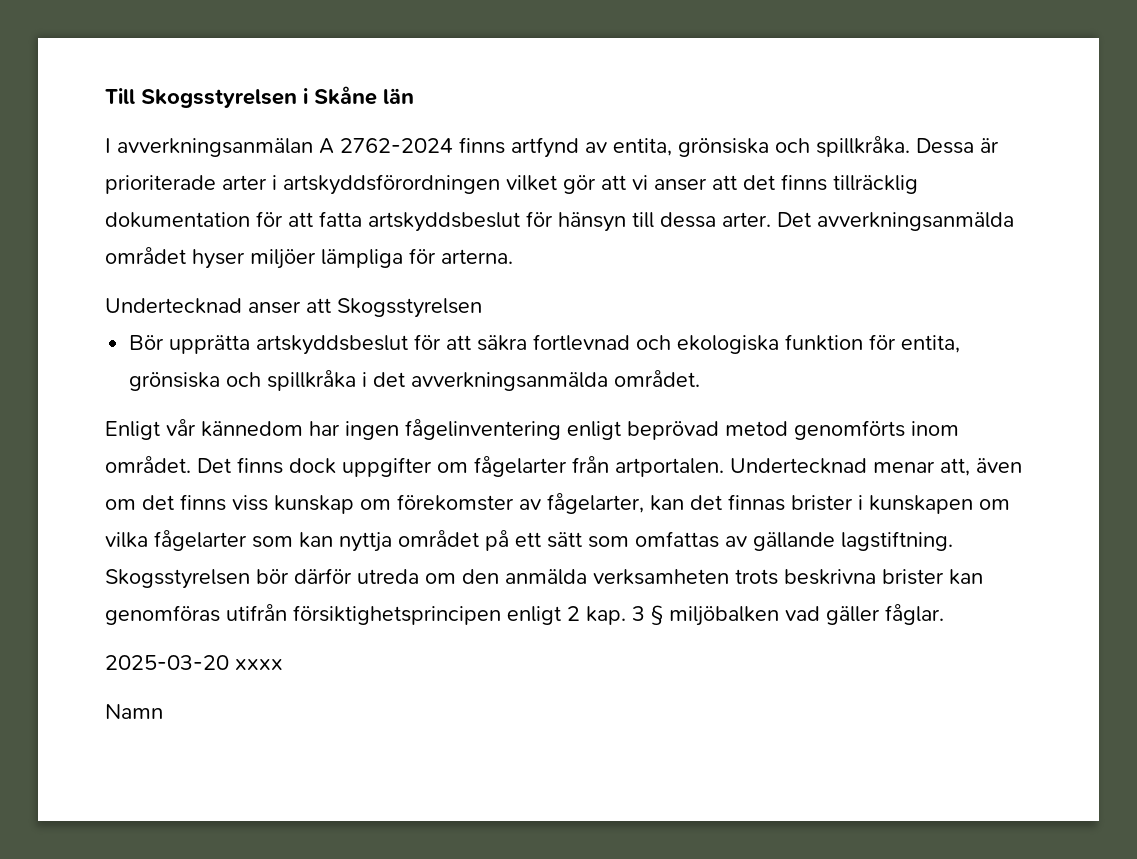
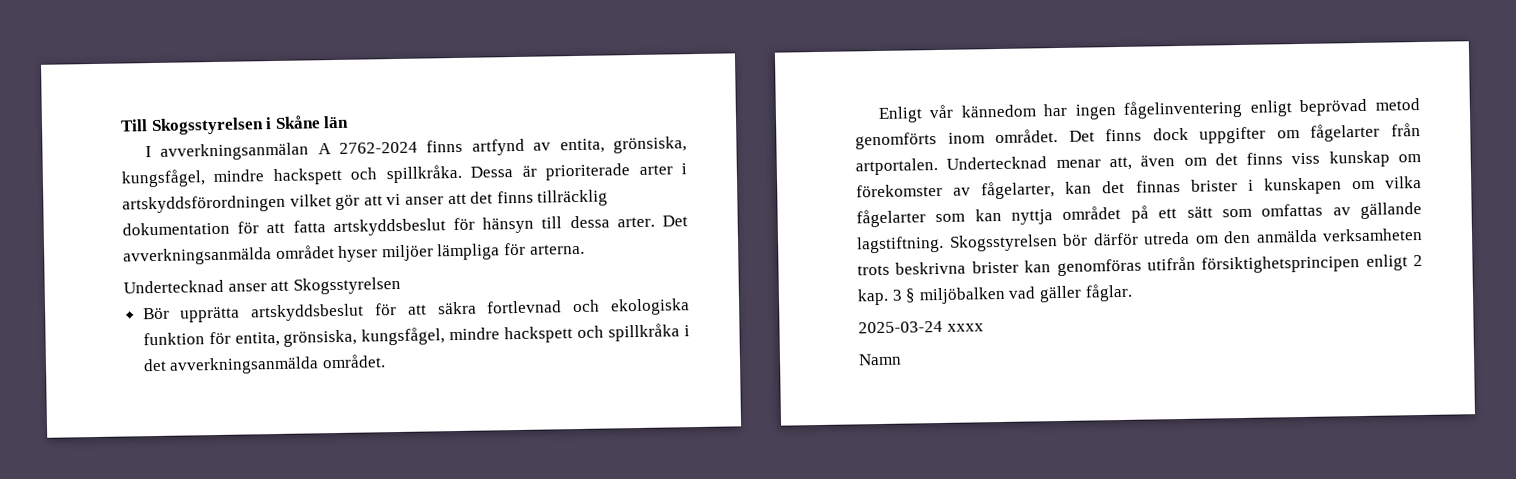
- I avverkningsanmälan A 2762-2024 finns artfynd av entita, grönsiska och spillkråka.
+ I avverkningsanmälan A 2762-2024 finns artfynd av entita, grönsiska, kungsfågel, mindre hackspett och spillkråka.
- Bör upprätta artskyddsbeslut för att säkra fortlevnad och ekologiska funktion för entita, grönsiska och spillkråka i det avverkningsanmälda området.
+ Bör upprätta artskyddsbeslut för att säkra fortlevnad och ekologiska funktion för entita, grönsiska, kungsfågel, mindre hackspett och spillkråka i det avverkningsanmälda området.
- 2025-03-20 xxxx
+ 2025-03-24 xxxx

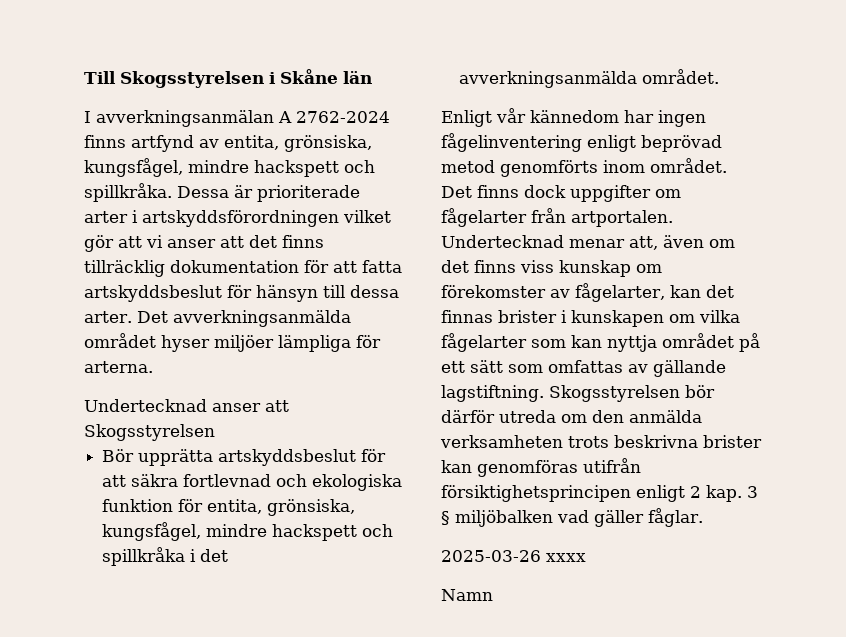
- 2025-03-24 xxxx
+ 2025-03-26 xxxx

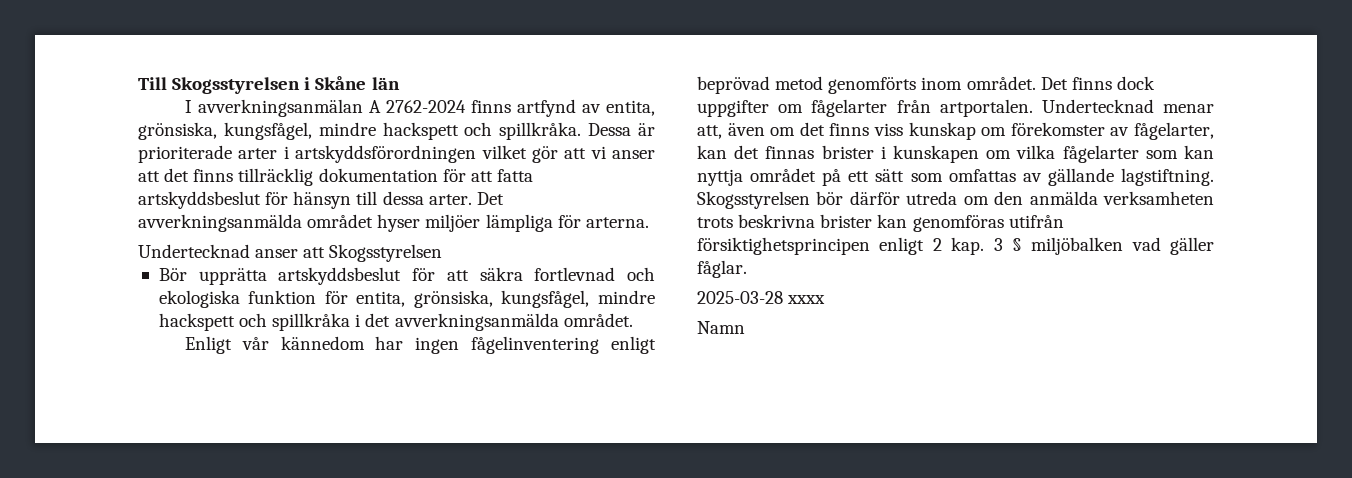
- 2025-03-26 xxxx
+ 2025-03-28 xxxx

